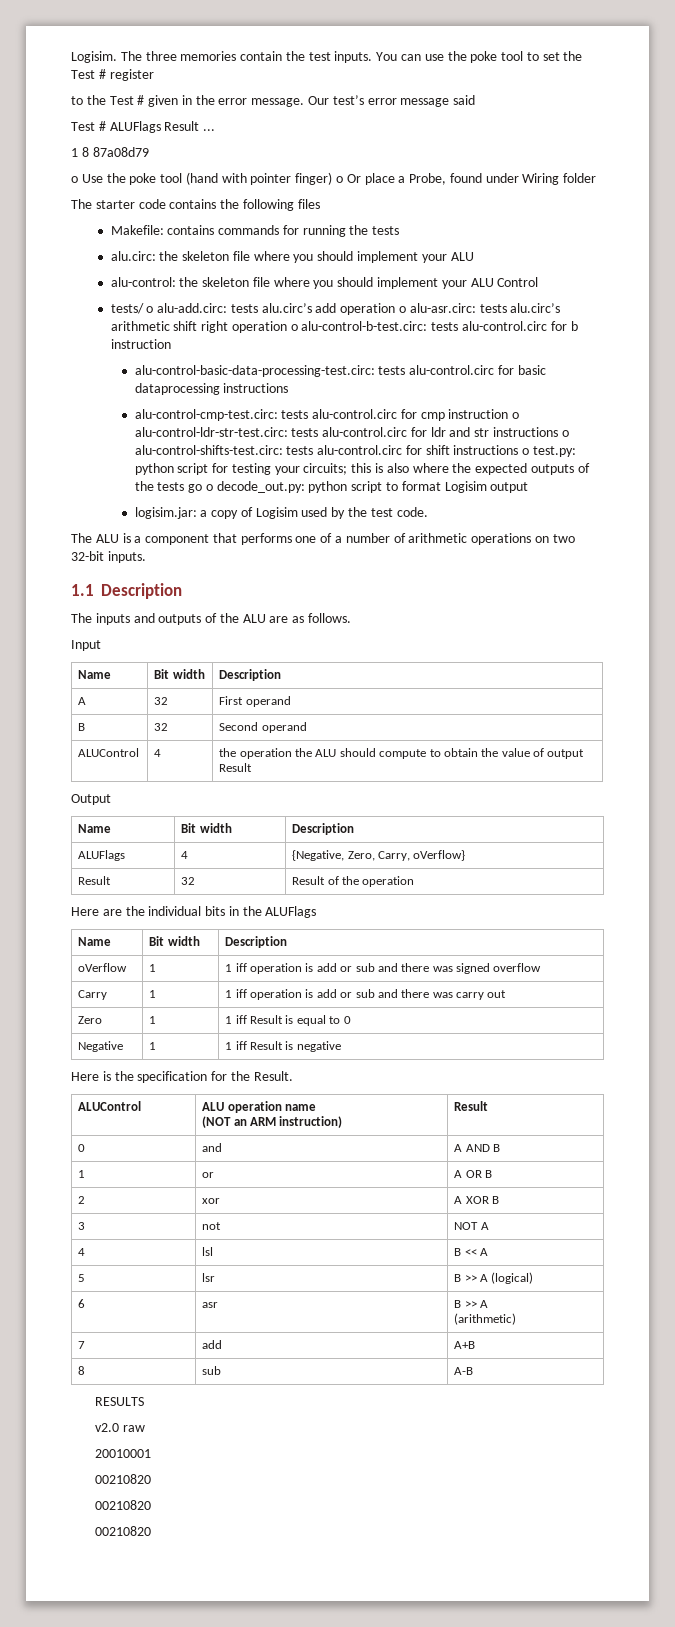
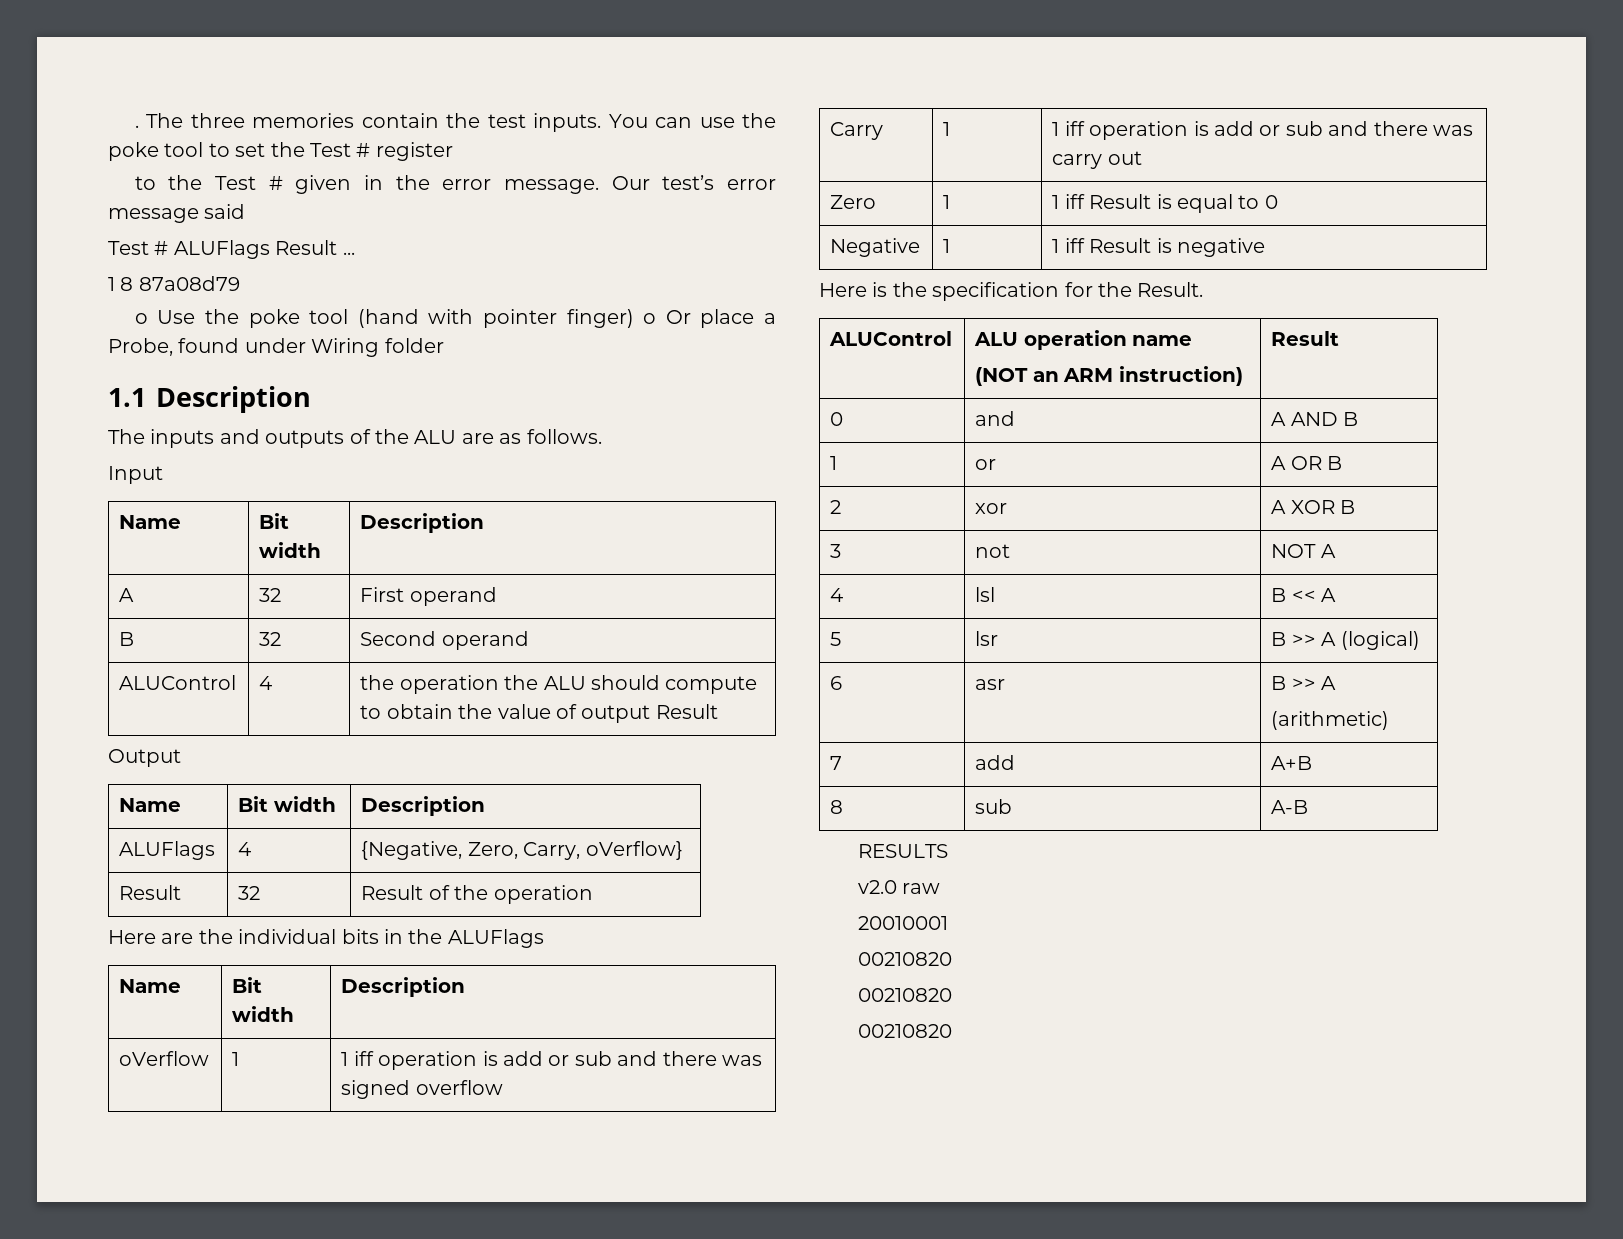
- Logisim.
+ .
- The starter code contains the following files
- Makefile: contains commands for running the tests
- alu.circ: the skeleton file where you should implement your ALU
- alu-control: the skeleton file where you should implement your ALU Control
- tests/ o alu-add.circ: tests alu.circ’s add operation o alu-asr.circ: tests alu.circ’s arithmetic shift right operation o alu-control-b-test.circ: tests alu-control.circ for b instruction
- alu-control-basic-data-processing-test.circ: tests alu-control.circ for basic dataprocessing instructions
- alu-control-cmp-test.circ: tests alu-control.circ for cmp instruction o alu-control-ldr-str-test.circ: tests alu-control.circ for ldr and str instructions o alu-control-shifts-test.circ: tests alu-control.circ for shift instructions o test.py: python script for testing your circuits; this is also where the expected outputs of the tests go o decode_out.py: python script to format Logisim output
- logisim.jar: a copy of Logisim used by the test code.
- The ALU is a component that performs one of a number of arithmetic operations on two 32-bit inputs.

